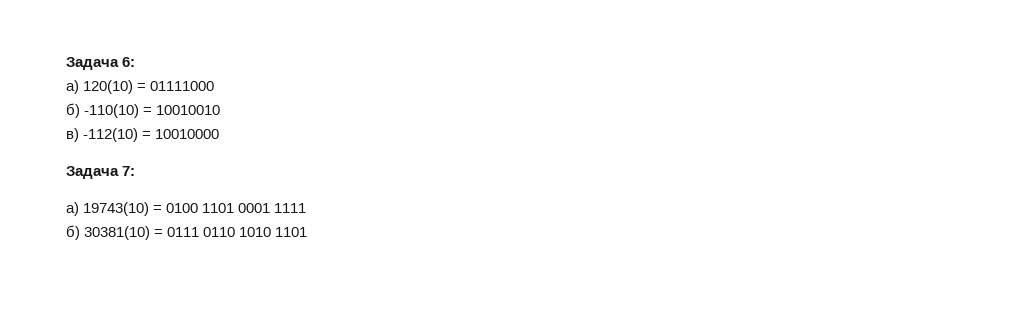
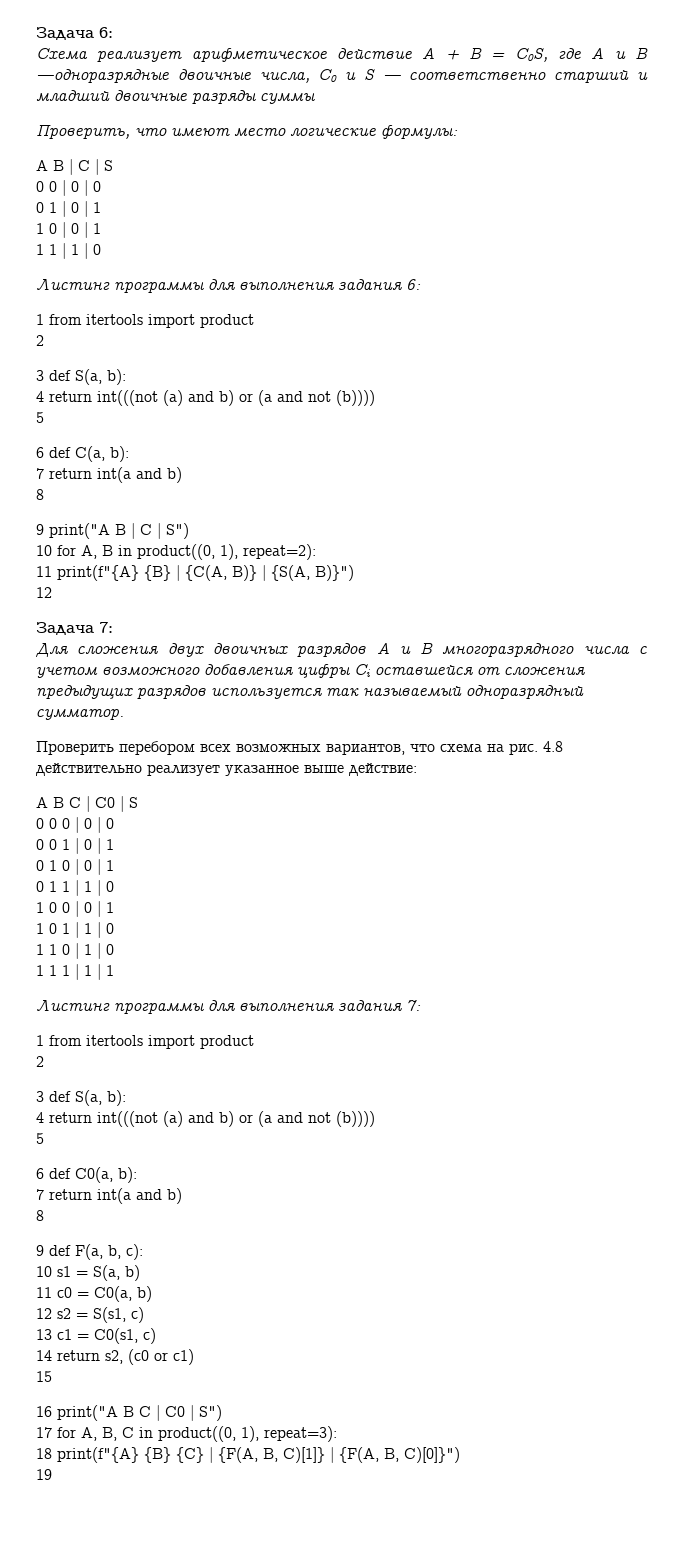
- а) 120(10) = 01111000
- б) -110(10) = 10010010
- в) -112(10) = 10010000
+ Схема реализует арифметическое действие А + В = C0S, где А и В —одноразрядные двоичные числа, С0 и S — соответственно старший и младший двоичные разряды суммы
+ Проверить, что имеют место логические формулы:
+ A B | C | S
+ 0 0 | 0 | 0
+ 0 1 | 0 | 1
+ 1 0 | 0 | 1
+ 1 1 | 1 | 0
+ Листинг программы для выполнения задания 6:
+ 1 from itertools import product
+ 2
+ 3 def S(a, b):
+ 4 return int(((not (a) and b) or (a and not (b))))
+ 5
+ 6 def C(a, b):
+ 7 return int(a and b)
+ 8
+ 9 print("A B | C | S")
+ 10 for A, B in product((0, 1), repeat=2):
+ 11 print(f"{A} {B} | {C(A, B)} | {S(A, B)}")
+ 12
  Задача 7:
- а) 19743(10) = 0100 1101 0001 1111
- б) 30381(10) = 0111 0110 1010 1101
+ Для сложения двух двоичных разрядов А и В многоразрядного числа с учетом возможного добавления цифры Сi оставшейся от сложения предыдущих разрядов используется так называемый одноразрядный сумматор.
+ Проверить перебором всех возможных вариантов, что схема на рис. 4.8 действительно реализует указанное выше действие:
+ A B C | C0 | S
+ 0 0 0 | 0 | 0
+ 0 0 1 | 0 | 1
+ 0 1 0 | 0 | 1
+ 0 1 1 | 1 | 0
+ 1 0 0 | 0 | 1
+ 1 0 1 | 1 | 0
+ 1 1 0 | 1 | 0
+ 1 1 1 | 1 | 1
+ Листинг программы для выполнения задания 7:
+ 1 from itertools import product
+ 2
+ 3 def S(a, b):
+ 4 return int(((not (a) and b) or (a and not (b))))
+ 5
+ 6 def C0(a, b):
+ 7 return int(a and b)
+ 8
+ 9 def F(a, b, c):
+ 10 s1 = S(a, b)
+ 11 c0 = C0(a, b)
+ 12 s2 = S(s1, c)
+ 13 c1 = C0(s1, c)
+ 14 return s2, (c0 or c1)
+ 15
+ 16 print("A B C | C0 | S")
+ 17 for A, B, C in product((0, 1), repeat=3):
+ 18 print(f"{A} {B} {C} | {F(A, B, C)[1]} | {F(A, B, C)[0]}")
+ 19

